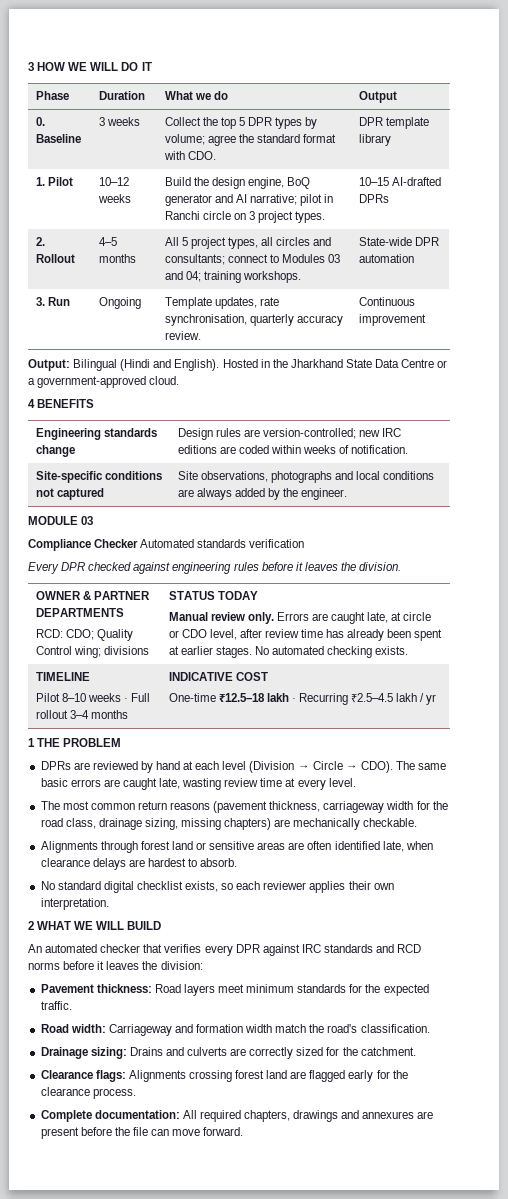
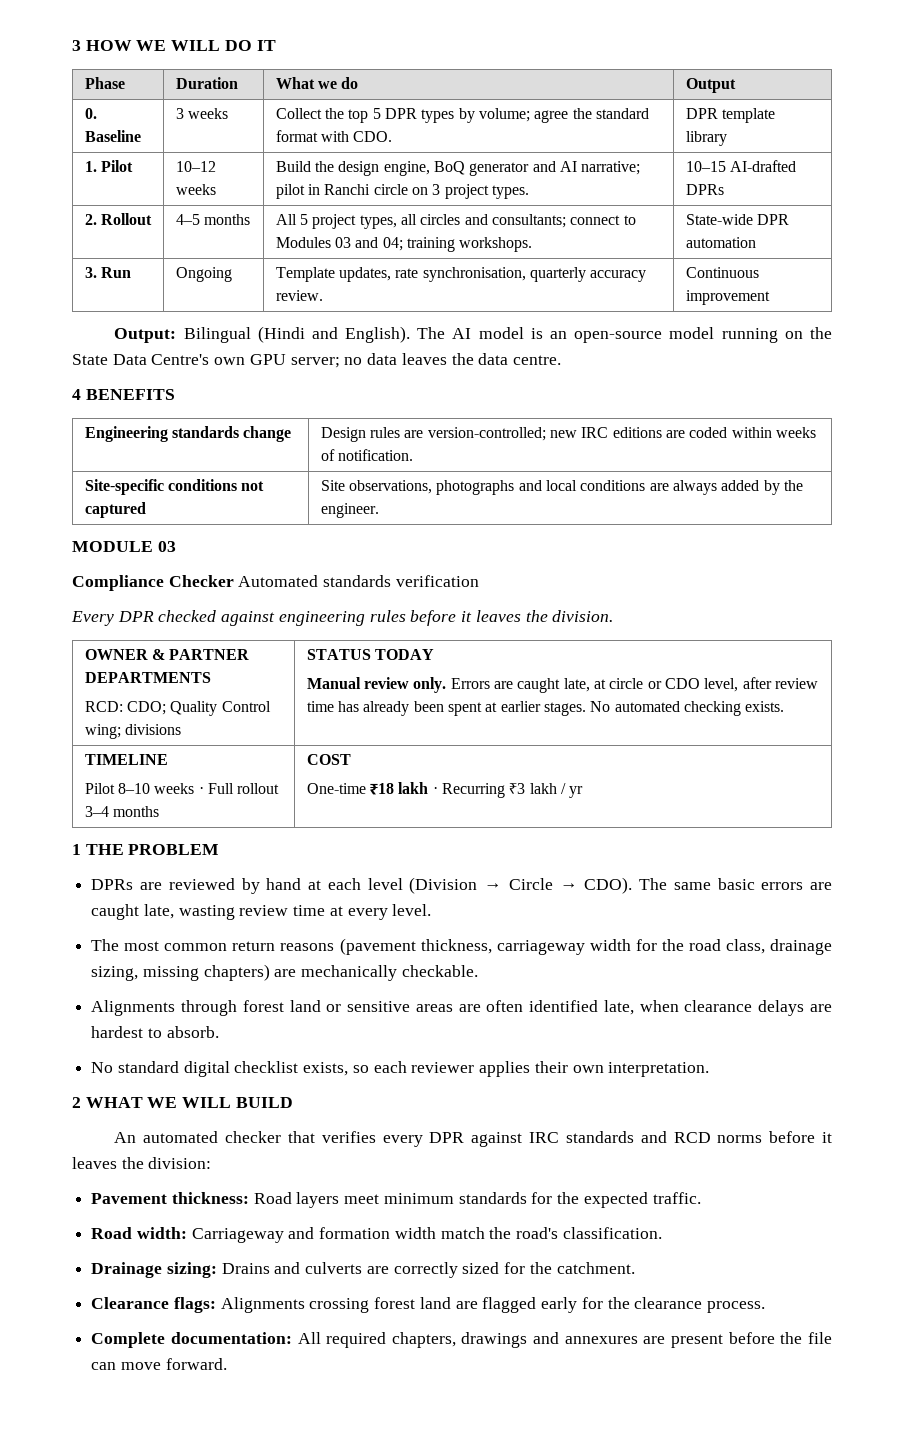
- Hosted in the Jharkhand State Data Centre or a government-approved cloud.
+ The AI model is an open-source model running on the State Data Centre's own GPU server; no data leaves the data centre.
  TIMELINE
- Pilot 8–10 weeks · Full rollout 3–4 months | INDICATIVE COST
- One-time ₹12.5–18 lakh · Recurring ₹2.5–4.5 lakh / yr
+ Pilot 8–10 weeks · Full rollout 3–4 months | COST
+ One-time ₹18 lakh · Recurring ₹3 lakh / yr

